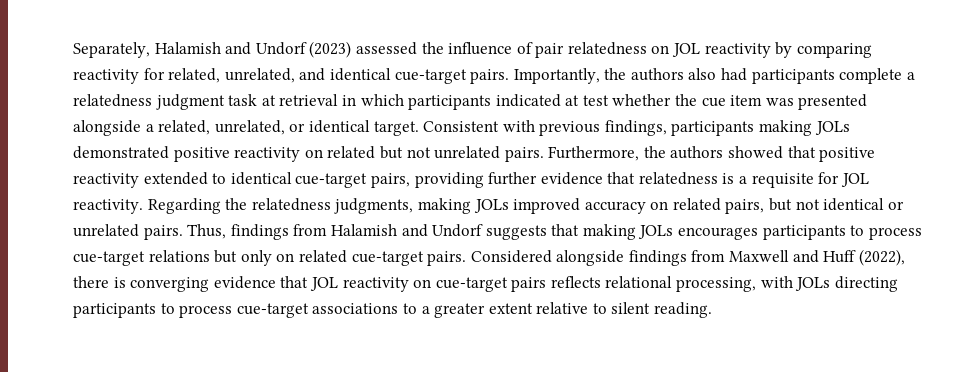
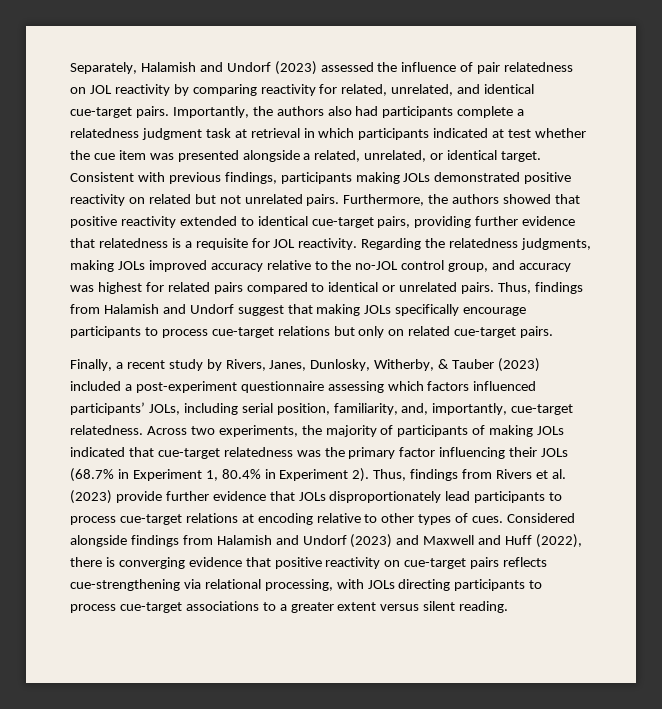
- Regarding the relatedness judgments, making JOLs improved accuracy on related pairs, but not identical or unrelated pairs.
+ Regarding the relatedness judgments, making JOLs improved accuracy relative to the no-JOL control group, and accuracy was highest for related pairs compared to identical or unrelated pairs.
- Thus, findings from Halamish and Undorf suggests that making JOLs encourages participants to process cue-target relations but only on related cue-target pairs. Considered alongside findings from Maxwell and Huff (2022), there is converging evidence that JOL reactivity on cue-target pairs reflects relational processing, with JOLs directing participants to process cue-target associations to a greater extent relative to silent reading.
+ Thus, findings from Halamish and Undorf suggest that making JOLs specifically encourage participants to process cue-target relations but only on related cue-target pairs.
+ Finally, a recent study by Rivers, Janes, Dunlosky, Witherby, & Tauber (2023) included a post-experiment questionnaire assessing which factors influenced participants’ JOLs, including serial position, familiarity, and, importantly, cue-target relatedness. Across two experiments, the majority of participants of making JOLs indicated that cue-target relatedness was the primary factor influencing their JOLs (68.7% in Experiment 1, 80.4% in Experiment 2). Thus, findings from Rivers et al. (2023) provide further evidence that JOLs disproportionately lead participants to process cue-target relations at encoding relative to other types of cues. Considered alongside findings from Halamish and Undorf (2023) and Maxwell and Huff (2022), there is converging evidence that positive reactivity on cue-target pairs reflects cue-strengthening via relational processing, with JOLs directing participants to process cue-target associations to a greater extent versus silent reading.

